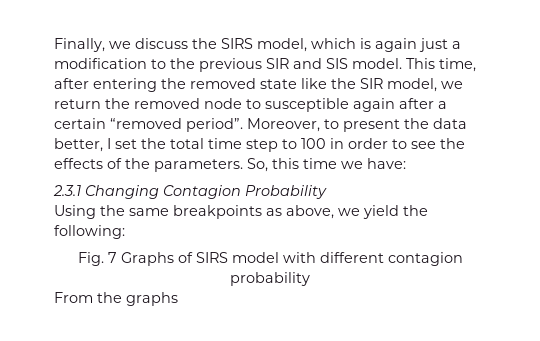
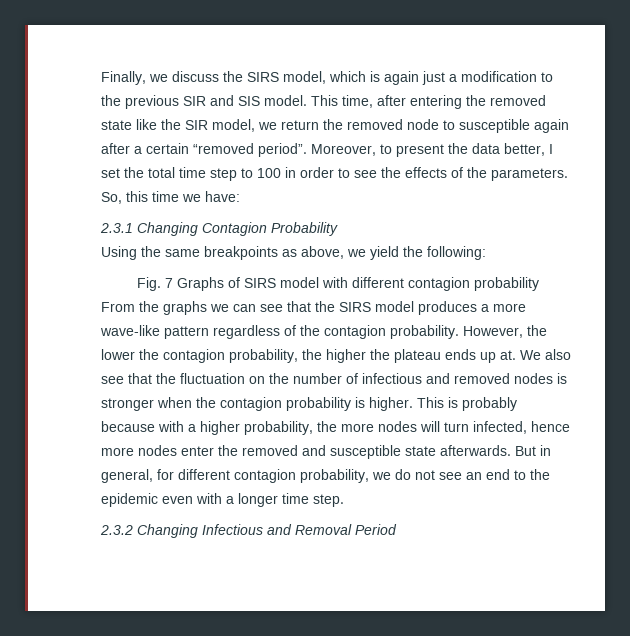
- From the graphs
+ From the graphs we can see that the SIRS model produces a more wave-like pattern regardless of the contagion probability. However, the lower the contagion probability, the higher the plateau ends up at. We also see that the fluctuation on the number of infectious and removed nodes is stronger when the contagion probability is higher. This is probably because with a higher probability, the more nodes will turn infected, hence more nodes enter the removed and susceptible state afterwards. But in general, for different contagion probability, we do not see an end to the epidemic even with a longer time step.
+ 2.3.2 Changing Infectious and Removal Period

